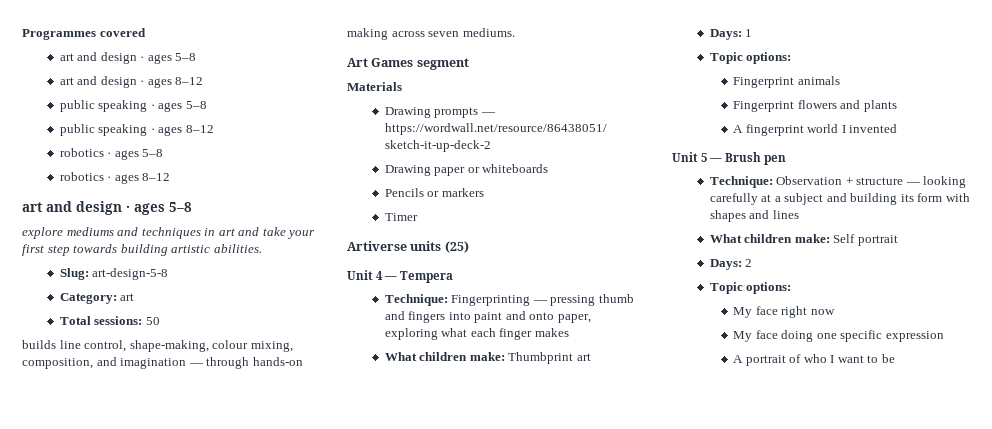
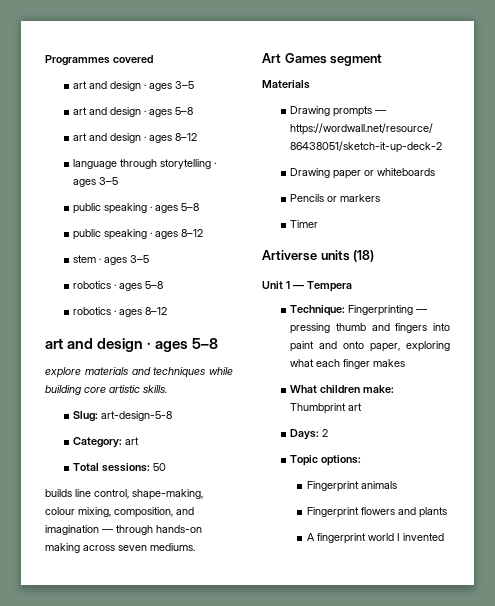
+ art and design · ages 3–5
+ language through storytelling · ages 3–5
+ stem · ages 3–5
- explore mediums and techniques in art and take your first step towards building artistic abilities.
+ explore materials and techniques while building core artistic skills.
- Artiverse units (25)
- Unit 4 — Tempera
+ Artiverse units (18)
+ Unit 1 — Tempera
- Days: 1
+ Days: 2
- Unit 5 — Brush pen
- Technique: Observation + structure — looking carefully at a subject and building its form with shapes and lines
- What children make: Self portrait
- Days: 2
- Topic options:
- My face right now
- My face doing one specific expression
- A portrait of who I want to be

